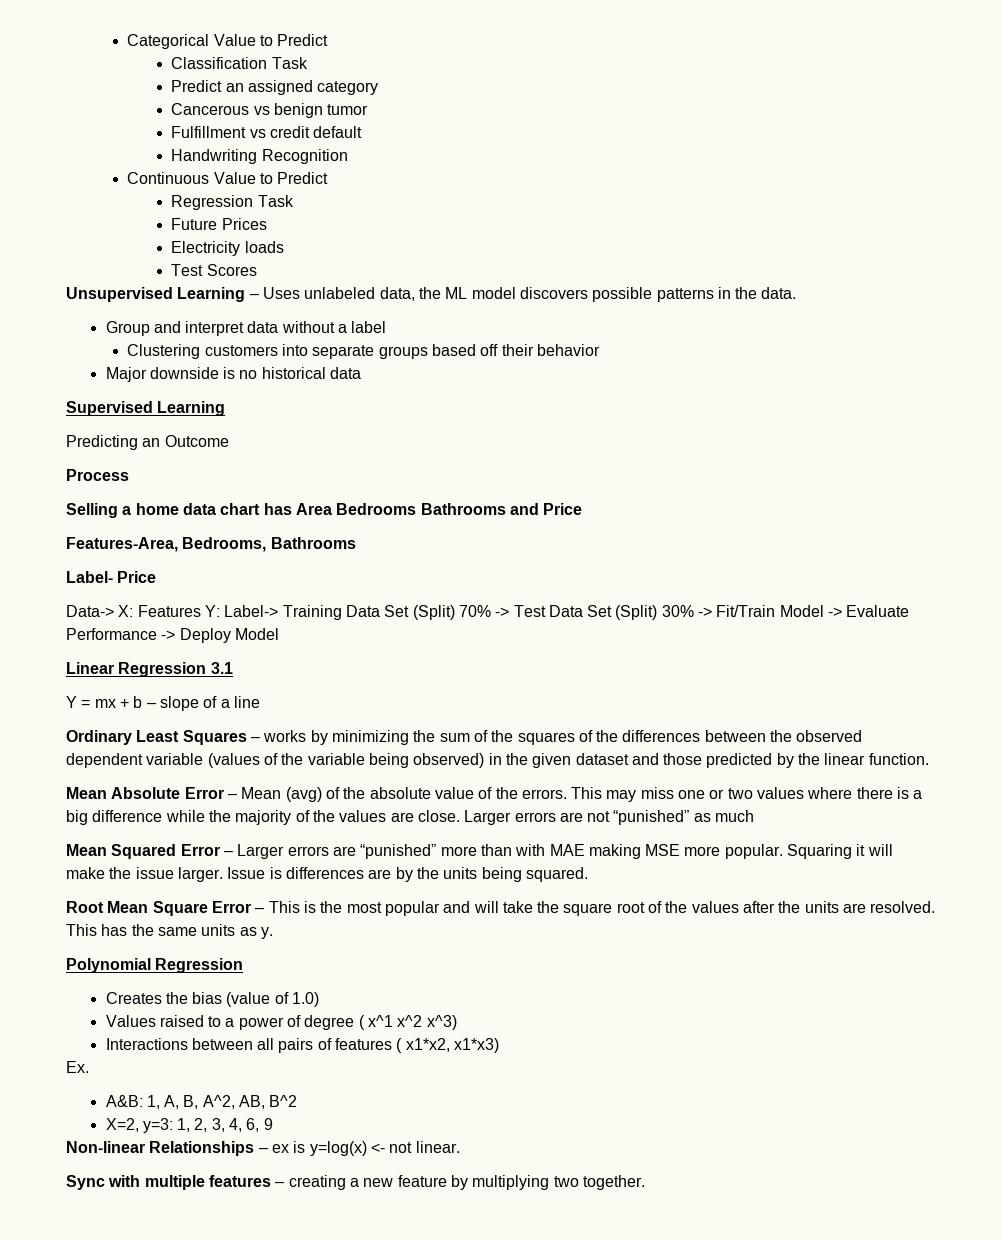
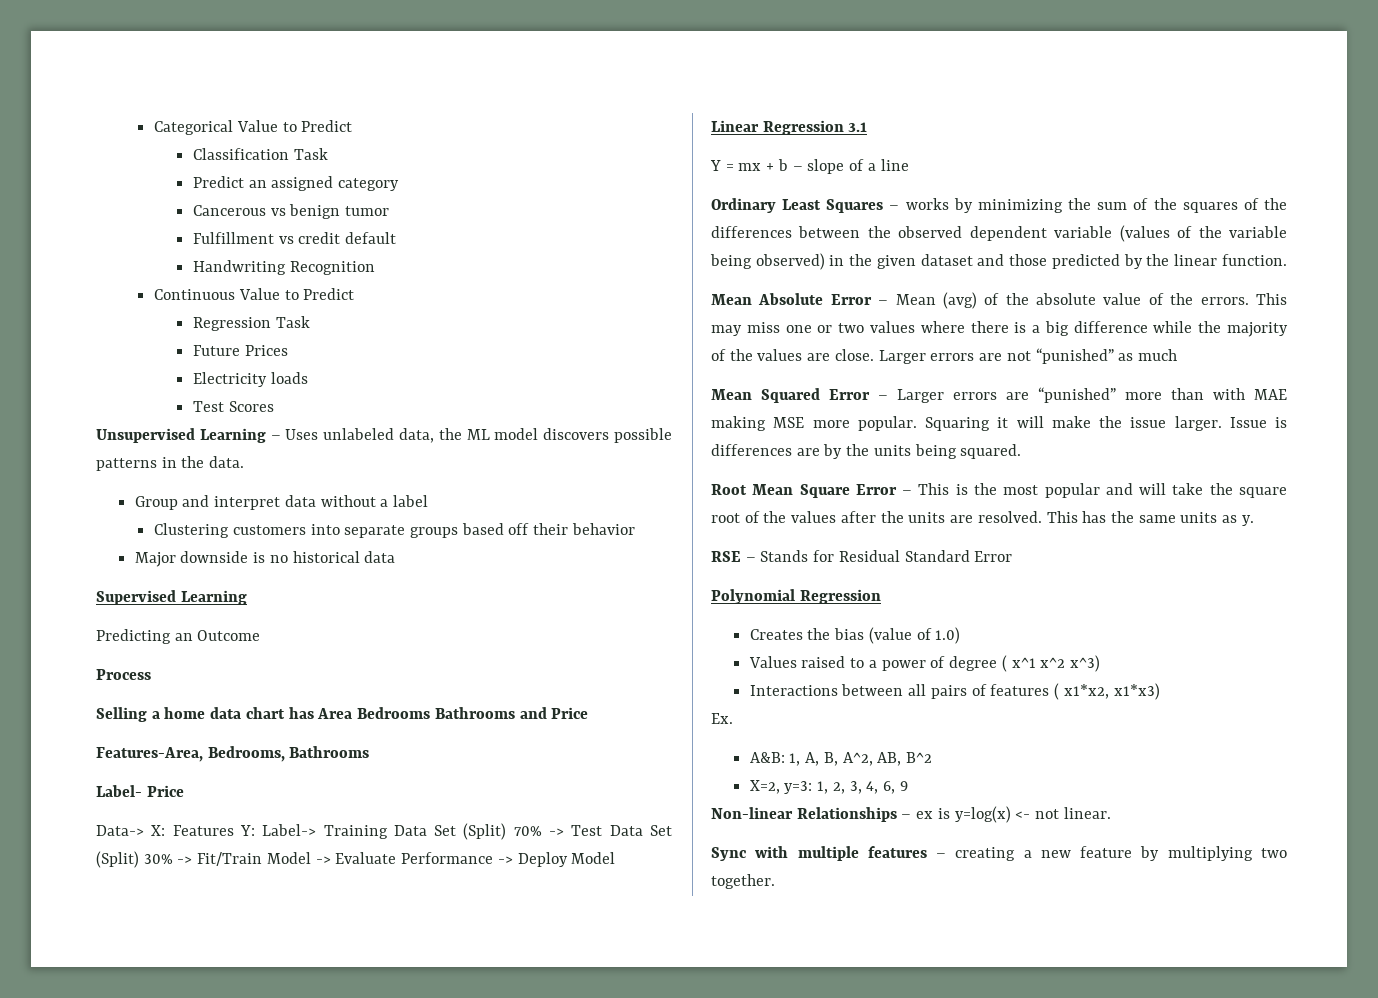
+ RSE – Stands for Residual Standard Error

